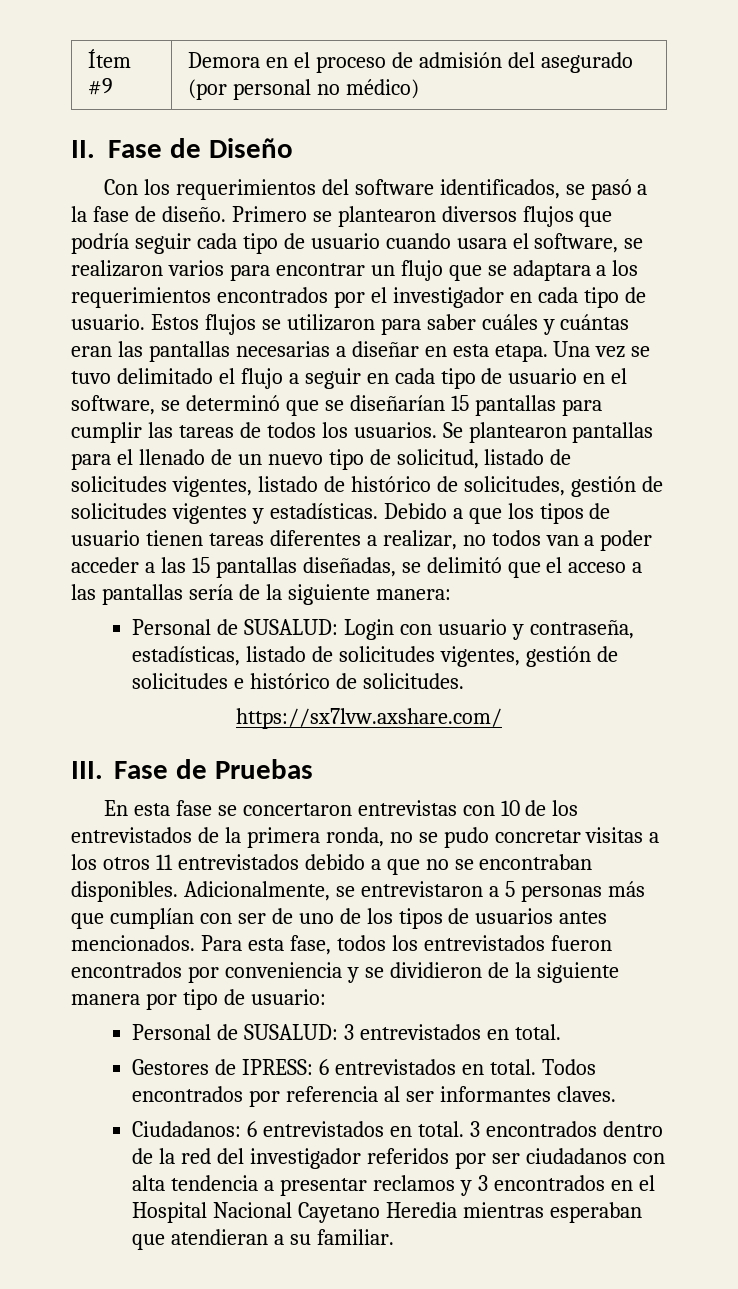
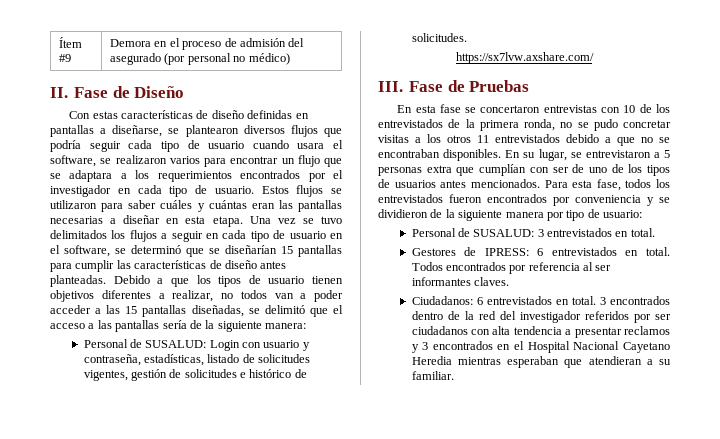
- Con los requerimientos del software identificados, se pasó a la fase de diseño. Primero se plantearon diversos flujos que podría seguir cada tipo de usuario cuando usara el software, se realizaron varios para encontrar un flujo que se adaptara a los requerimientos encontrados por el investigador en cada tipo de usuario.
+ Con estas características de diseño definidas en pantallas a diseñarse, se plantearon diversos flujos que podría seguir cada tipo de usuario cuando usara el software, se realizaron varios para encontrar un flujo que se adaptara a los requerimientos encontrados por el investigador en cada tipo de usuario.
- Una vez se tuvo delimitado el flujo a seguir en cada tipo de usuario en el software, se determinó que se diseñarían 15 pantallas para cumplir las tareas de todos los usuarios. Se plantearon pantallas para el llenado de un nuevo tipo de solicitud, listado de solicitudes vigentes, listado de histórico de solicitudes, gestión de solicitudes vigentes y estadísticas.
+ Una vez se tuvo delimitados los flujos a seguir en cada tipo de usuario en el software, se determinó que se diseñarían 15 pantallas para cumplir las características de diseño antes planteadas.
- Debido a que los tipos de usuario tienen tareas diferentes a realizar, no todos van a poder acceder a las 15 pantallas diseñadas, se delimitó que el acceso a las pantallas sería de la siguiente manera:
+ Debido a que los tipos de usuario tienen objetivos diferentes a realizar, no todos van a poder acceder a las 15 pantallas diseñadas, se delimitó que el acceso a las pantallas sería de la siguiente manera:
- Adicionalmente, se entrevistaron a 5 personas más que cumplían con ser de uno de los tipos de usuarios antes mencionados.
+ En su lugar, se entrevistaron a 5 personas extra que cumplían con ser de uno de los tipos de usuarios antes mencionados.

